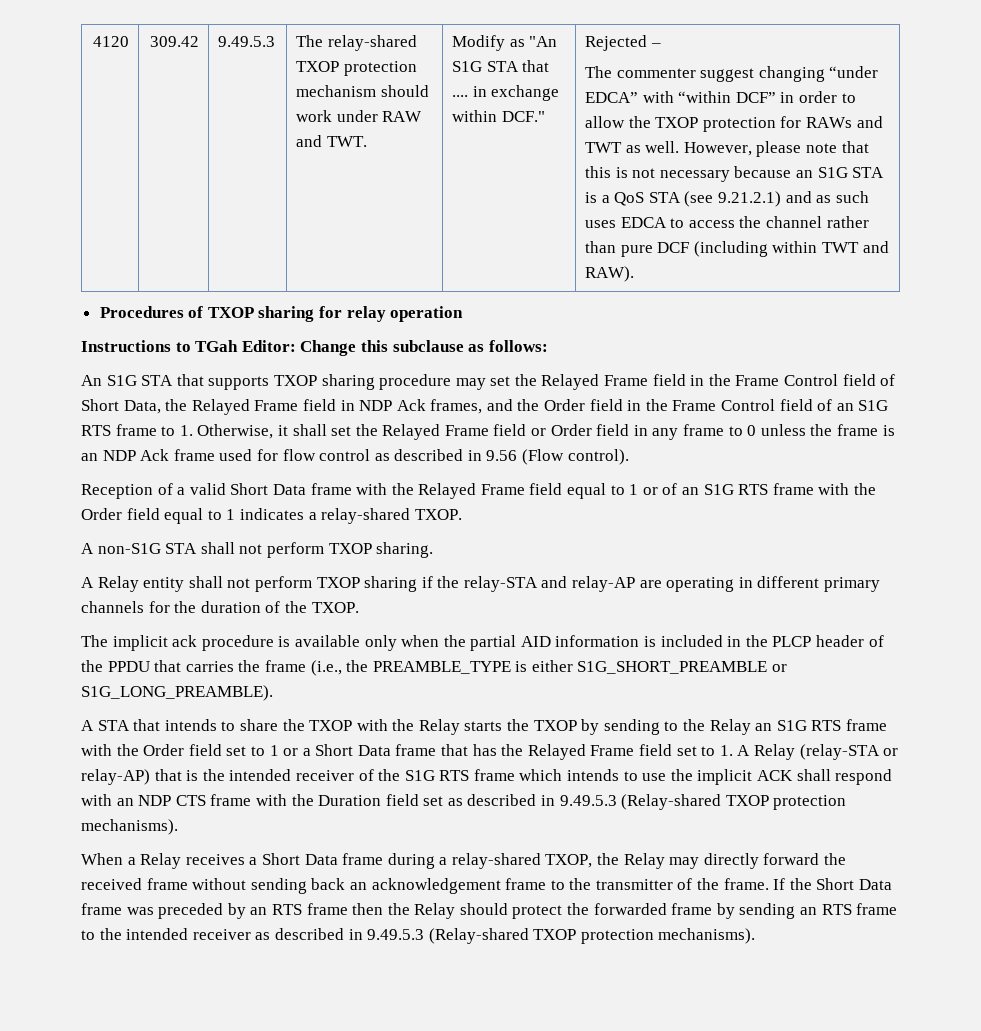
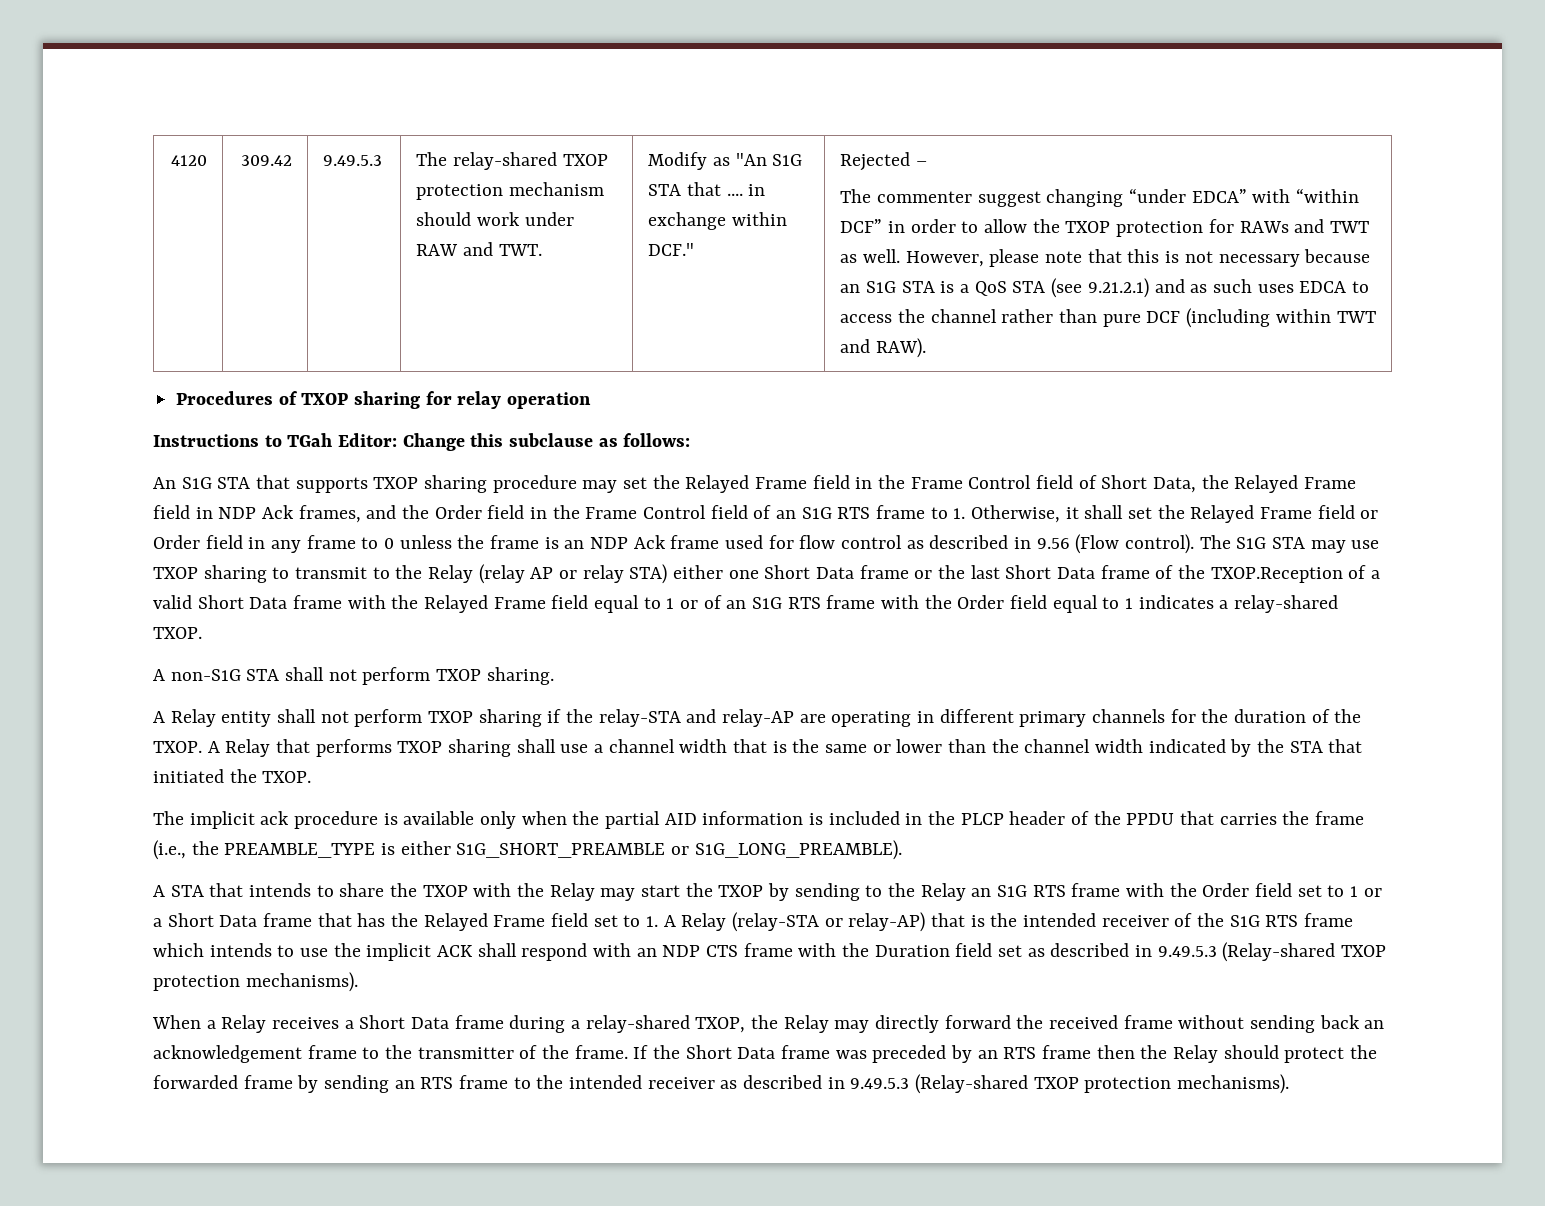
- An S1G STA that supports TXOP sharing procedure may set the Relayed Frame field in the Frame Control field of Short Data, the Relayed Frame field in NDP Ack frames, and the Order field in the Frame Control field of an S1G RTS frame to 1. Otherwise, it shall set the Relayed Frame field or Order field in any frame to 0 unless the frame is an NDP Ack frame used for flow control as described in 9.56 (Flow control).
- Reception of a valid Short Data frame with the Relayed Frame field equal to 1 or of an S1G RTS frame with the Order field equal to 1 indicates a relay-shared TXOP.
+ An S1G STA that supports TXOP sharing procedure may set the Relayed Frame field in the Frame Control field of Short Data, the Relayed Frame field in NDP Ack frames, and the Order field in the Frame Control field of an S1G RTS frame to 1. Otherwise, it shall set the Relayed Frame field or Order field in any frame to 0 unless the frame is an NDP Ack frame used for flow control as described in 9.56 (Flow control). The S1G STA may use TXOP sharing to transmit to the Relay (relay AP or relay STA) either one Short Data frame or the last Short Data frame of the TXOP.Reception of a valid Short Data frame with the Relayed Frame field equal to 1 or of an S1G RTS frame with the Order field equal to 1 indicates a relay-shared TXOP.
+ A Relay that performs TXOP sharing shall use a channel width that is the same or lower than the channel width indicated by the STA that initiated the TXOP.
- A STA that intends to share the TXOP with the Relay starts the TXOP by sending to the Relay an S1G RTS frame with the Order field set to 1 or a Short Data frame that has the Relayed Frame field set to 1. A Relay (relay-STA or relay-AP) that is the intended receiver of the S1G RTS frame which intends to use the implicit ACK shall respond with an NDP CTS frame with the Duration field set as described in 9.49.5.3 (Relay-shared TXOP protection mechanisms).
+ A STA that intends to share the TXOP with the Relay may start the TXOP by sending to the Relay an S1G RTS frame with the Order field set to 1 or a Short Data frame that has the Relayed Frame field set to 1. A Relay (relay-STA or relay-AP) that is the intended receiver of the S1G RTS frame which intends to use the implicit ACK shall respond with an NDP CTS frame with the Duration field set as described in 9.49.5.3 (Relay-shared TXOP protection mechanisms).

